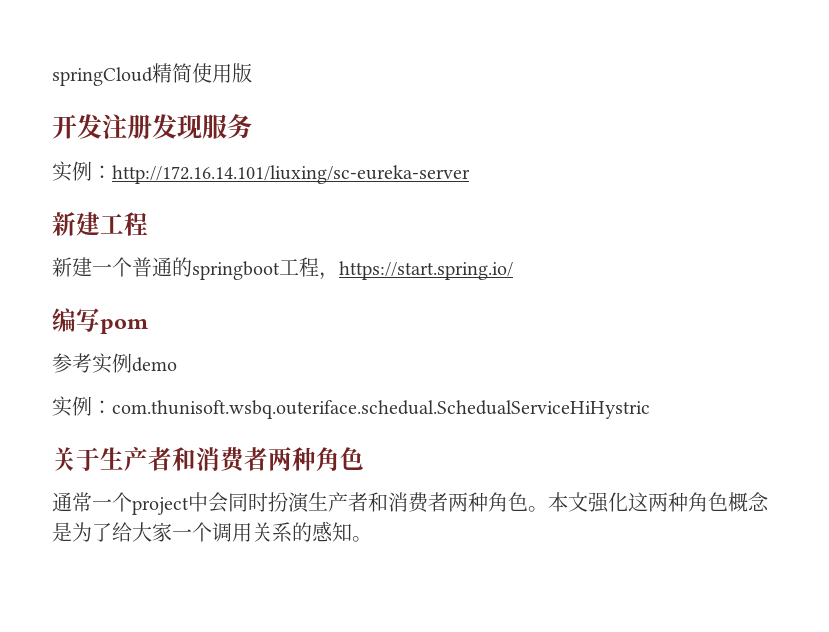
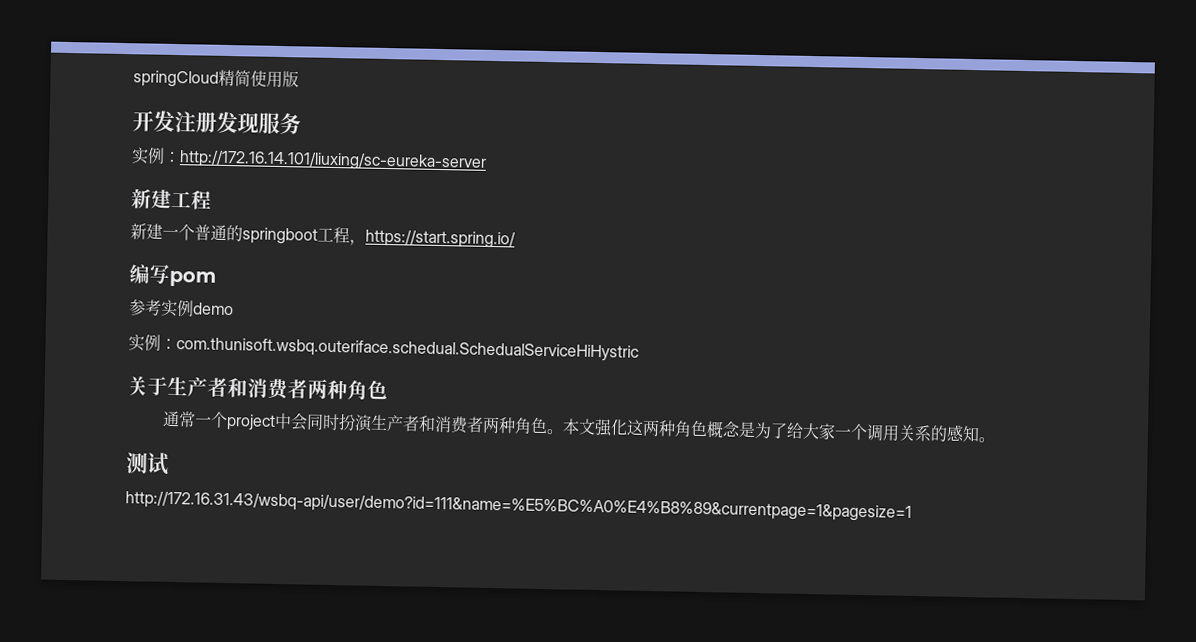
+ 测试
+ http://172.16.31.43/wsbq-api/user/demo?id=111&name=%E5%BC%A0%E4%B8%89&currentpage=1&pagesize=1

